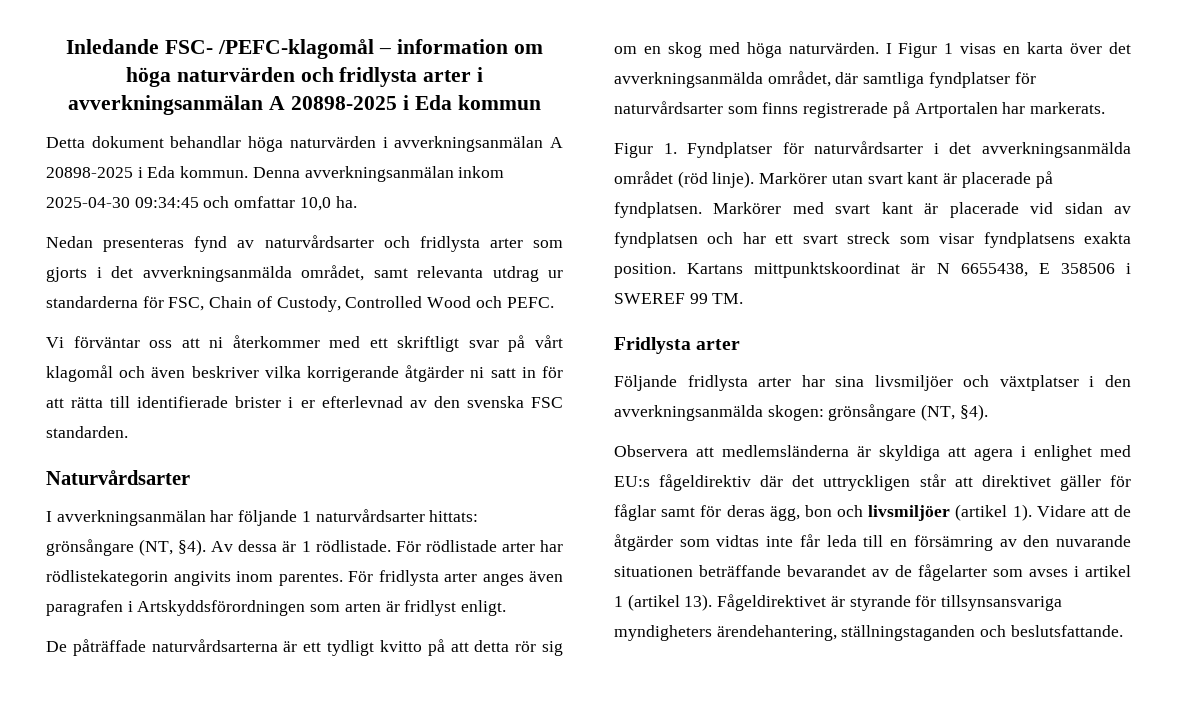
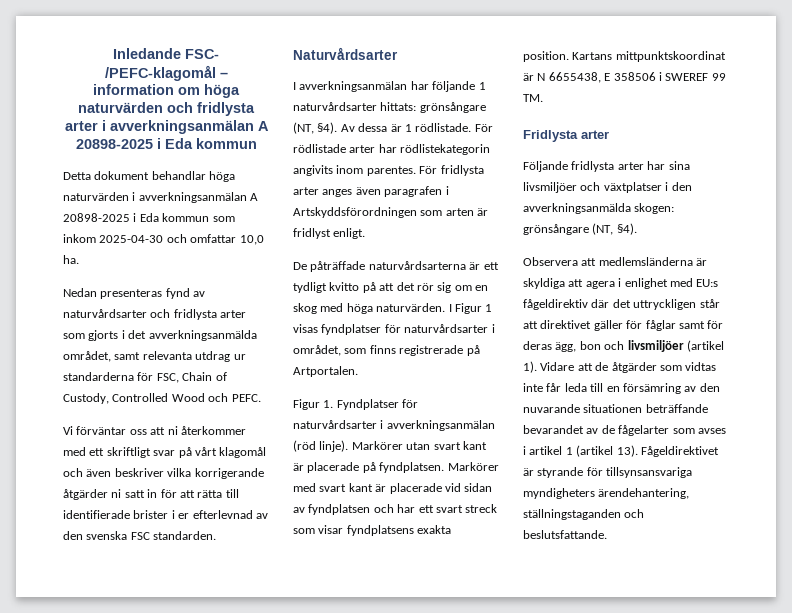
- Detta dokument behandlar höga naturvärden i avverkningsanmälan A 20898-2025 i Eda kommun. Denna avverkningsanmälan inkom 2025-04-30 09:34:45 och omfattar 10,0 ha.
+ Detta dokument behandlar höga naturvärden i avverkningsanmälan A 20898-2025 i Eda kommun som inkom 2025-04-30 och omfattar 10,0 ha.
- De påträffade naturvårdsarterna är ett tydligt kvitto på att detta rör sig om en skog med höga naturvärden.
+ De påträffade naturvårdsarterna är ett tydligt kvitto på att det rör sig om en skog med höga naturvärden.
- I Figur 1 visas en karta över det avverkningsanmälda området, där samtliga fyndplatser för naturvårdsarter som finns registrerade på Artportalen har markerats.
+ I Figur 1 visas fyndplatser för naturvårdsarter i området, som finns registrerade på Artportalen.
- Figur 1. Fyndplatser för naturvårdsarter i det avverkningsanmälda området (röd linje).
+ Figur 1. Fyndplatser för naturvårdsarter i avverkningsanmälan (röd linje).

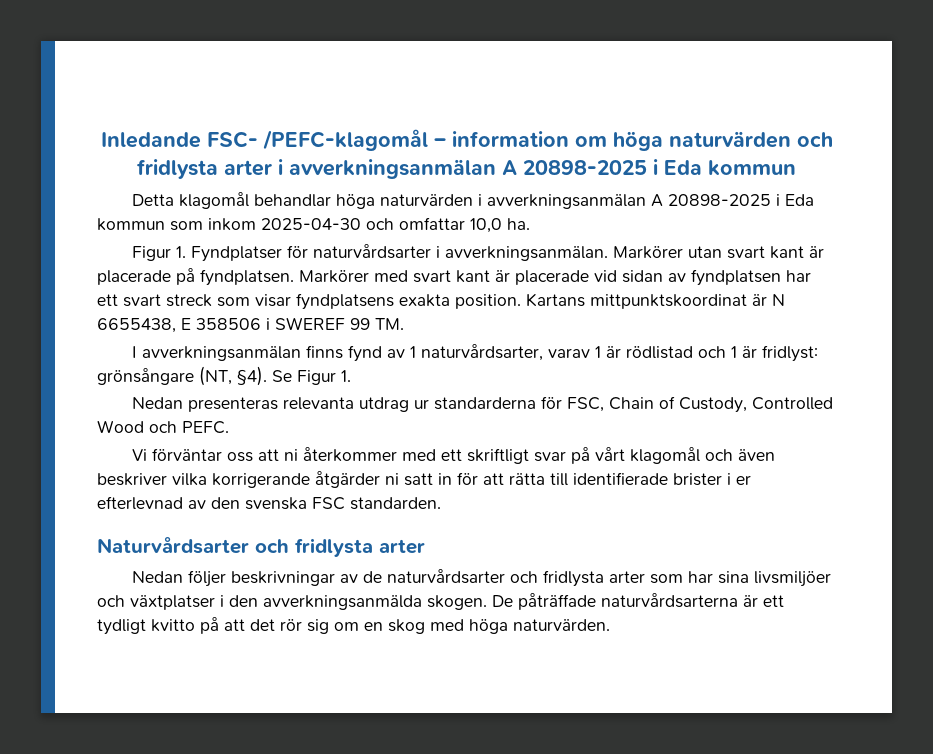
- Detta dokument behandlar höga naturvärden i avverkningsanmälan A 20898-2025 i Eda kommun som inkom 2025-04-30 och omfattar 10,0 ha.
+ Detta klagomål behandlar höga naturvärden i avverkningsanmälan A 20898-2025 i Eda kommun som inkom 2025-04-30 och omfattar 10,0 ha.
- Nedan presenteras fynd av naturvårdsarter och fridlysta arter som gjorts i det avverkningsanmälda området, samt relevanta utdrag ur standarderna för FSC, Chain of Custody, Controlled Wood och PEFC.
+ Figur 1. Fyndplatser för naturvårdsarter i avverkningsanmälan. Markörer utan svart kant är placerade på fyndplatsen. Markörer med svart kant är placerade vid sidan av fyndplatsen har ett svart streck som visar fyndplatsens exakta position. Kartans mittpunktskoordinat är N 6655438, E 358506 i SWEREF 99 TM.
+ I avverkningsanmälan finns fynd av 1 naturvårdsarter, varav 1 är rödlistad och 1 är fridlyst: grönsångare (NT, §4). Se Figur 1.
+ Nedan presenteras relevanta utdrag ur standarderna för FSC, Chain of Custody, Controlled Wood och PEFC.
- Naturvårdsarter
- I avverkningsanmälan har följande 1 naturvårdsarter hittats: grönsångare (NT, §4). Av dessa är 1 rödlistade. För rödlistade arter har rödlistekategorin angivits inom parentes. För fridlysta arter anges även paragrafen i Artskyddsförordningen som arten är fridlyst enligt.
- De påträffade naturvårdsarterna är ett tydligt kvitto på att det rör sig om en skog med höga naturvärden. I Figur 1 visas fyndplatser för naturvårdsarter i området, som finns registrerade på Artportalen.
- Figur 1. Fyndplatser för naturvårdsarter i avverkningsanmälan (röd linje). Markörer utan svart kant är placerade på fyndplatsen. Markörer med svart kant är placerade vid sidan av fyndplatsen och har ett svart streck som visar fyndplatsens exakta position. Kartans mittpunktskoordinat är N 6655438, E 358506 i SWEREF 99 TM.
- Fridlysta arter
- Följande fridlysta arter har sina livsmiljöer och växtplatser i den avverkningsanmälda skogen: grönsångare (NT, §4).
- Observera att medlemsländerna är skyldiga att agera i enlighet med EU:s fågeldirektiv där det uttryckligen står att direktivet gäller för fåglar samt för deras ägg, bon och livsmiljöer (artikel 1). Vidare att de åtgärder som vidtas inte får leda till en försämring av den nuvarande situationen beträffande bevarandet av de fågelarter som avses i artikel 1 (artikel 13). Fågeldirektivet är styrande för tillsynsansvariga myndigheters ärendehantering, ställningstaganden och beslutsfattande.
+ Naturvårdsarter och fridlysta arter
+ Nedan följer beskrivningar av de naturvårdsarter och fridlysta arter som har sina livsmiljöer och växtplatser i den avverkningsanmälda skogen. De påträffade naturvårdsarterna är ett tydligt kvitto på att det rör sig om en skog med höga naturvärden.

